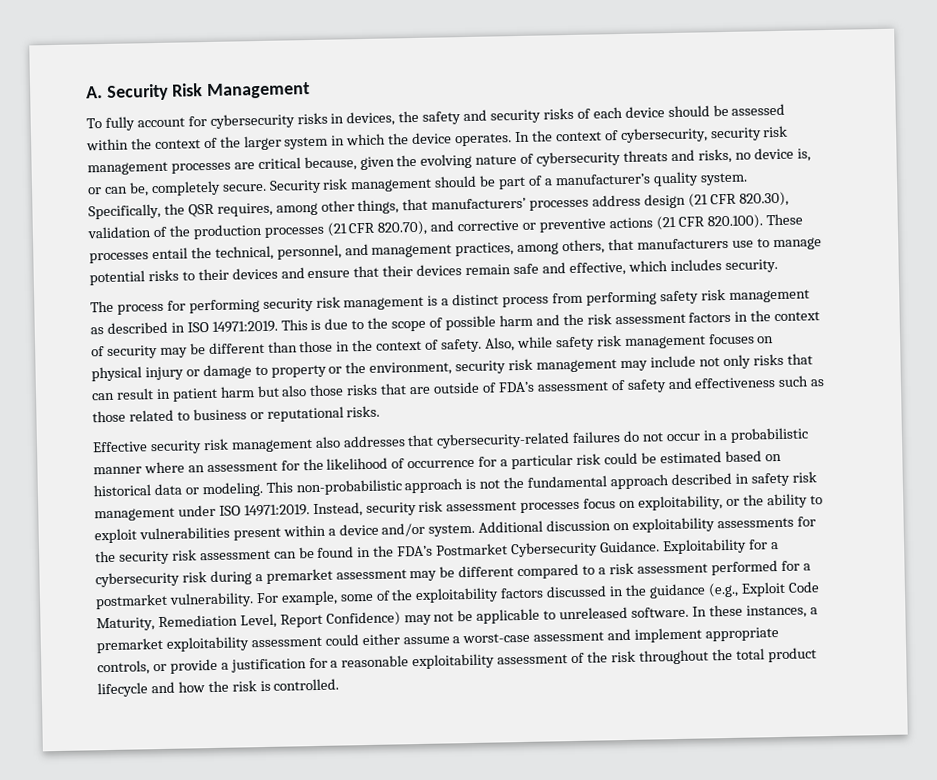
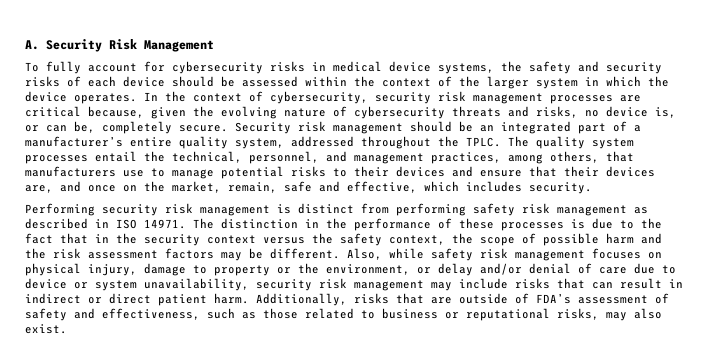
- To fully account for cybersecurity risks in devices, the safety and security risks of each device should be assessed within the context of the larger system in which the device operates.
+ To fully account for cybersecurity risks in medical device systems, the safety and security risks of each device should be assessed within the context of the larger system in which the device operates.
- Security risk management should be part of a manufacturer’s quality system. Specifically, the QSR requires, among other things, that manufacturers’ processes address design (21 CFR 820.30), validation of the production processes (21 CFR 820.70), and corrective or preventive actions (21 CFR 820.100). These processes entail the technical, personnel, and management practices, among others, that manufacturers use to manage potential risks to their devices and ensure that their devices remain safe and effective, which includes security.
+ Security risk management should be an integrated part of a manufacturer’s entire quality system, addressed throughout the TPLC. The quality system processes entail the technical, personnel, and management practices, among others, that manufacturers use to manage potential risks to their devices and ensure that their devices are, and once on the market, remain, safe and effective, which includes security.
- The process for performing security risk management is a distinct process from performing safety risk management as described in ISO 14971:2019. This is due to the scope of possible harm and the risk assessment factors in the context of security may be different than those in the context of safety.
+ Performing security risk management is distinct from performing safety risk management as described in ISO 14971. The distinction in the performance of these processes is due to the fact that in the security context versus the safety context, the scope of possible harm and the risk assessment factors may be different.
- Also, while safety risk management focuses on physical injury or damage to property or the environment, security risk management may include not only risks that can result in patient harm but also those risks that are outside of FDA’s assessment of safety and effectiveness such as those related to business or reputational risks.
- Effective security risk management also addresses that cybersecurity-related failures do not occur in a probabilistic manner where an assessment for the likelihood of occurrence for a particular risk could be estimated based on historical data or modeling. This non-probabilistic approach is not the fundamental approach described in safety risk management under ISO 14971:2019. Instead, security risk assessment processes focus on exploitability, or the ability to exploit vulnerabilities present within a device and/or system. Additional discussion on exploitability assessments for the security risk assessment can be found in the FDA’s Postmarket Cybersecurity Guidance. Exploitability for a cybersecurity risk during a premarket assessment may be different compared to a risk assessment performed for a postmarket vulnerability. For example, some of the exploitability factors discussed in the guidance (e.g., Exploit Code Maturity, Remediation Level, Report Confidence) may not be applicable to unreleased software. In these instances, a premarket exploitability assessment could either assume a worst-case assessment and implement appropriate controls, or provide a justification for a reasonable exploitability assessment of the risk throughout the total product lifecycle and how the risk is controlled.
+ Also, while safety risk management focuses on physical injury, damage to property or the environment, or delay and/or denial of care due to device or system unavailability, security risk management may include risks that can result in indirect or direct patient harm. Additionally, risks that are outside of FDA’s assessment of safety and effectiveness, such as those related to business or reputational risks, may also exist.

